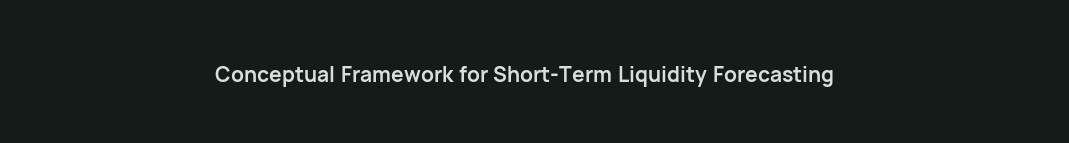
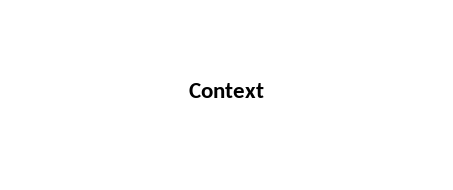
- Conceptual Framework for Short-Term Liquidity Forecasting
+ Context

